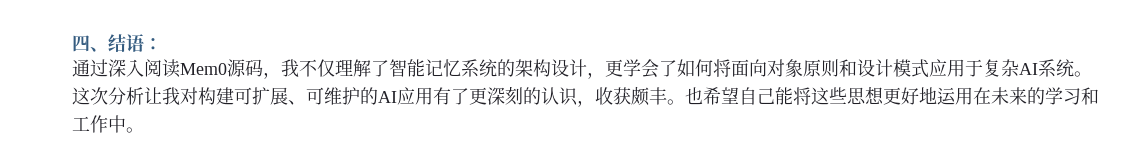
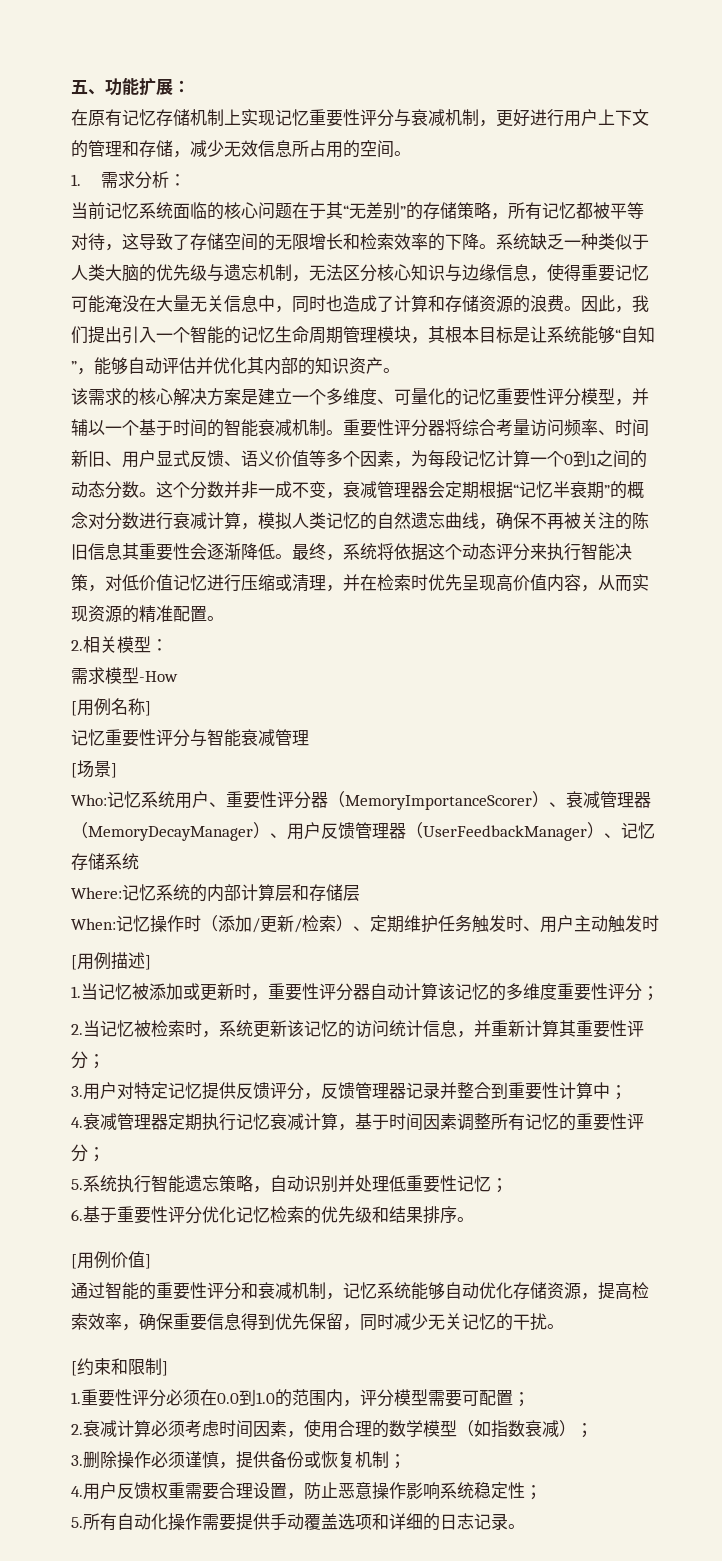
- 四、结语：
- 通过深入阅读Mem0源码，我不仅理解了智能记忆系统的架构设计，更学会了如何将面向对象原则和设计模式应用于复杂AI系统。这次分析让我对构建可扩展、可维护的AI应用有了更深刻的认识，收获颇丰。也希望自己能将这些思想更好地运用在未来的学习和工作中。
+ 五、功能扩展：
+ 在原有记忆存储机制上实现记忆重要性评分与衰减机制，更好进行用户上下文的管理和存储，减少无效信息所占用的空间。
+ 1.需求分析：
+ 当前记忆系统面临的核心问题在于其“无差别”的存储策略，所有记忆都被平等对待，这导致了存储空间的无限增长和检索效率的下降。系统缺乏一种类似于人类大脑的优先级与遗忘机制，无法区分核心知识与边缘信息，使得重要记忆可能淹没在大量无关信息中，同时也造成了计算和存储资源的浪费。因此，我们提出引入一个智能的记忆生命周期管理模块，其根本目标是让系统能够“自知”，能够自动评估并优化其内部的知识资产。
+ 该需求的核心解决方案是建立一个多维度、可量化的记忆重要性评分模型，并辅以一个基于时间的智能衰减机制。重要性评分器将综合考量访问频率、时间新旧、用户显式反馈、语义价值等多个因素，为每段记忆计算一个0到1之间的动态分数。这个分数并非一成不变，衰减管理器会定期根据“记忆半衰期”的概念对分数进行衰减计算，模拟人类记忆的自然遗忘曲线，确保不再被关注的陈旧信息其重要性会逐渐降低。最终，系统将依据这个动态评分来执行智能决策，对低价值记忆进行压缩或清理，并在检索时优先呈现高价值内容，从而实现资源的精准配置。
+ 2.相关模型：
+ 需求模型-How
+ [用例名称]
+ 记忆重要性评分与智能衰减管理
+ [场景]
+ Who:记忆系统用户、重要性评分器（MemoryImportanceScorer）、衰减管理器（MemoryDecayManager）、用户反馈管理器（UserFeedbackManager）、记忆存储系统
+ Where:记忆系统的内部计算层和存储层
+ When:记忆操作时（添加/更新/检索）、定期维护任务触发时、用户主动触发时
+ [用例描述]
+ 1.当记忆被添加或更新时，重要性评分器自动计算该记忆的多维度重要性评分；
+ 2.当记忆被检索时，系统更新该记忆的访问统计信息，并重新计算其重要性评分；
+ 3.用户对特定记忆提供反馈评分，反馈管理器记录并整合到重要性计算中；
+ 4.衰减管理器定期执行记忆衰减计算，基于时间因素调整所有记忆的重要性评分；
+ 5.系统执行智能遗忘策略，自动识别并处理低重要性记忆；
+ 6.基于重要性评分优化记忆检索的优先级和结果排序。
+ [用例价值]
+ 通过智能的重要性评分和衰减机制，记忆系统能够自动优化存储资源，提高检索效率，确保重要信息得到优先保留，同时减少无关记忆的干扰。
+ [约束和限制]
+ 1.重要性评分必须在0.0到1.0的范围内，评分模型需要可配置；
+ 2.衰减计算必须考虑时间因素，使用合理的数学模型（如指数衰减）；
+ 3.删除操作必须谨慎，提供备份或恢复机制；
+ 4.用户反馈权重需要合理设置，防止恶意操作影响系统稳定性；
+ 5.所有自动化操作需要提供手动覆盖选项和详细的日志记录。

